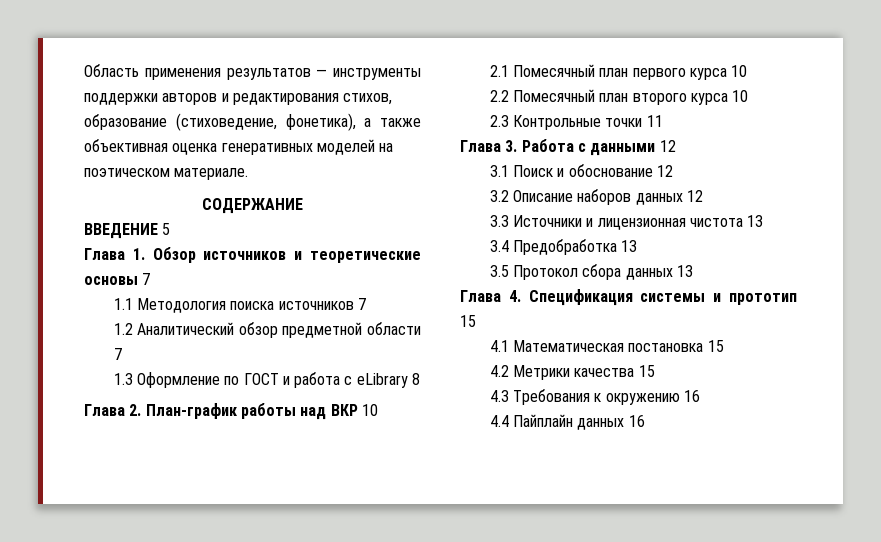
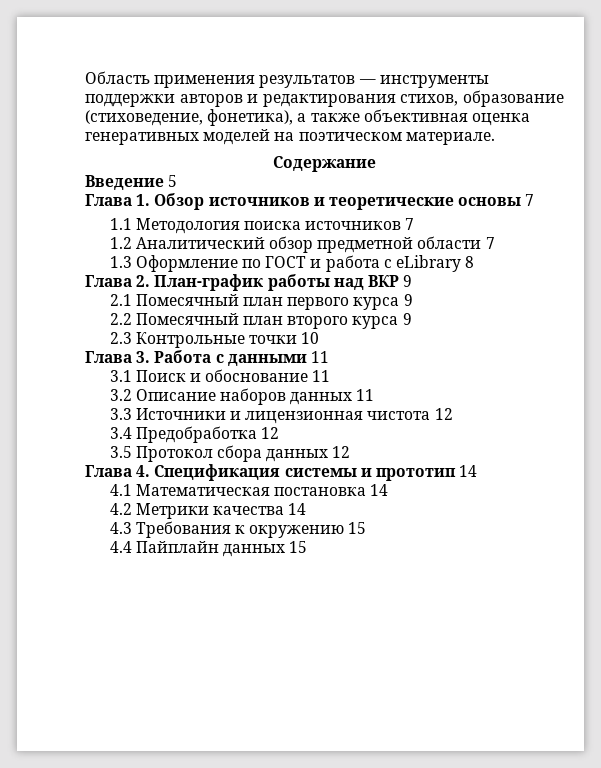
- СОДЕРЖАНИЕ
- ВВЕДЕНИЕ 5
+ Содержание
+ Введение 5
- Глава 2. План-график работы над ВКР 10
+ Глава 2. План-график работы над ВКР 9
- 2.1 Помесячный план первого курса 10
+ 2.1 Помесячный план первого курса 9
- 2.2 Помесячный план второго курса 10
+ 2.2 Помесячный план второго курса 9
- 2.3 Контрольные точки 11
+ 2.3 Контрольные точки 10
- Глава 3. Работа с данными 12
+ Глава 3. Работа с данными 11
- 3.1 Поиск и обоснование 12
+ 3.1 Поиск и обоснование 11
- 3.2 Описание наборов данных 12
+ 3.2 Описание наборов данных 11
- 3.3 Источники и лицензионная чистота 13
+ 3.3 Источники и лицензионная чистота 12
- 3.4 Предобработка 13
+ 3.4 Предобработка 12
- 3.5 Протокол сбора данных 13
+ 3.5 Протокол сбора данных 12
- Глава 4. Спецификация системы и прототип 15
+ Глава 4. Спецификация системы и прототип 14
- 4.1 Математическая постановка 15
+ 4.1 Математическая постановка 14
- 4.2 Метрики качества 15
+ 4.2 Метрики качества 14
- 4.3 Требования к окружению 16
+ 4.3 Требования к окружению 15
- 4.4 Пайплайн данных 16
+ 4.4 Пайплайн данных 15

